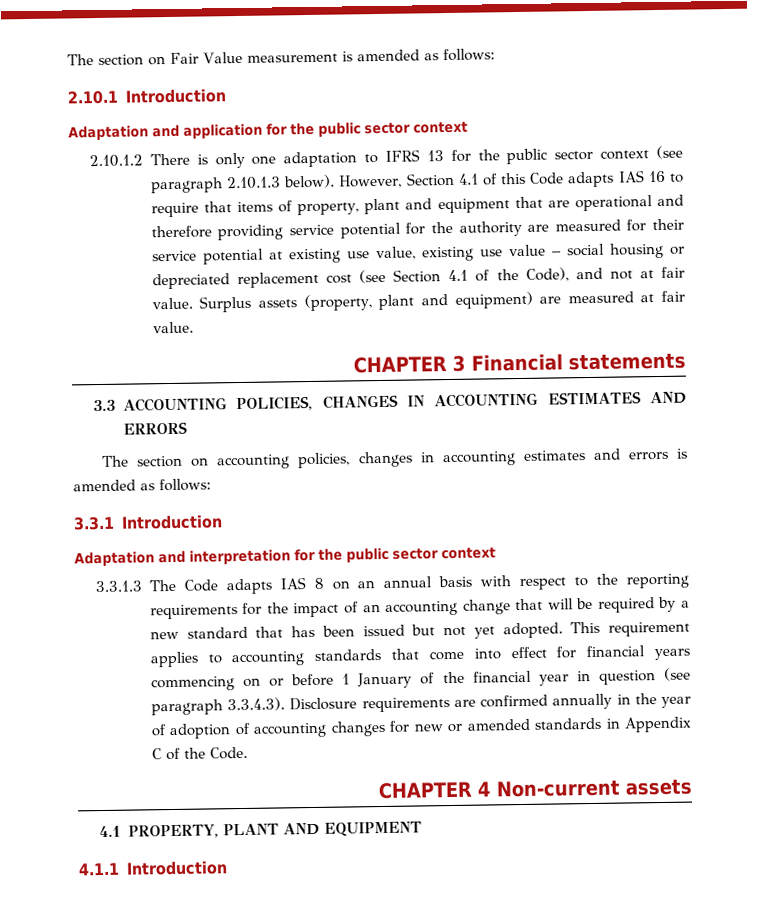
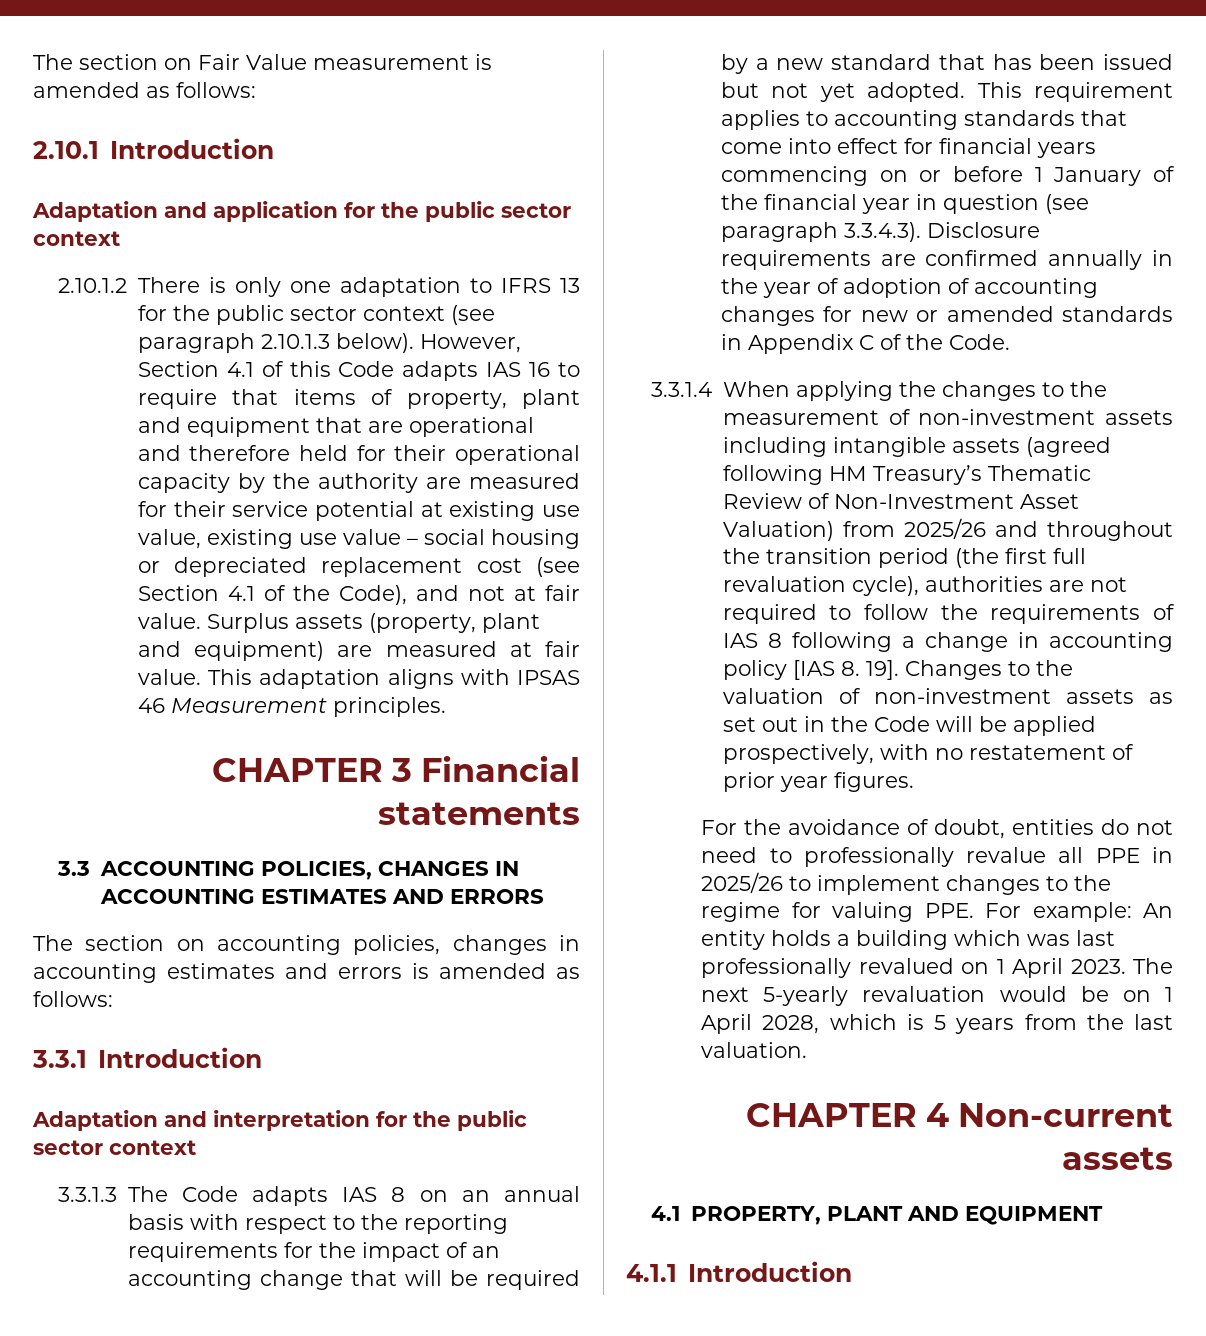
- However, Section 4.1 of this Code adapts IAS 16 to require that items of property, plant and equipment that are operational and therefore providing service potential for the authority are measured for their service potential at existing use value, existing use value – social housing or depreciated replacement cost (see Section 4.1 of the Code), and not at fair value.
+ However, Section 4.1 of this Code adapts IAS 16 to require that items of property, plant and equipment that are operational and therefore held for their operational capacity by the authority are measured for their service potential at existing use value, existing use value – social housing or depreciated replacement cost (see Section 4.1 of the Code), and not at fair value.
+ This adaptation aligns with IPSAS 46 Measurement principles.
+ 3.3.1.4 When applying the changes to the measurement of non-investment assets including intangible assets (agreed following HM Treasury’s Thematic Review of Non-Investment Asset Valuation) from 2025/26 and throughout the transition period (the first full revaluation cycle), authorities are not required to follow the requirements of IAS 8 following a change in accounting policy [IAS 8. 19]. Changes to the valuation of non-investment assets as set out in the Code will be applied prospectively, with no restatement of prior year figures.
+ For the avoidance of doubt, entities do not need to professionally revalue all PPE in 2025/26 to implement changes to the regime for valuing PPE. For example: An entity holds a building which was last professionally revalued on 1 April 2023. The next 5-yearly revaluation would be on 1 April 2028, which is 5 years from the last valuation.

